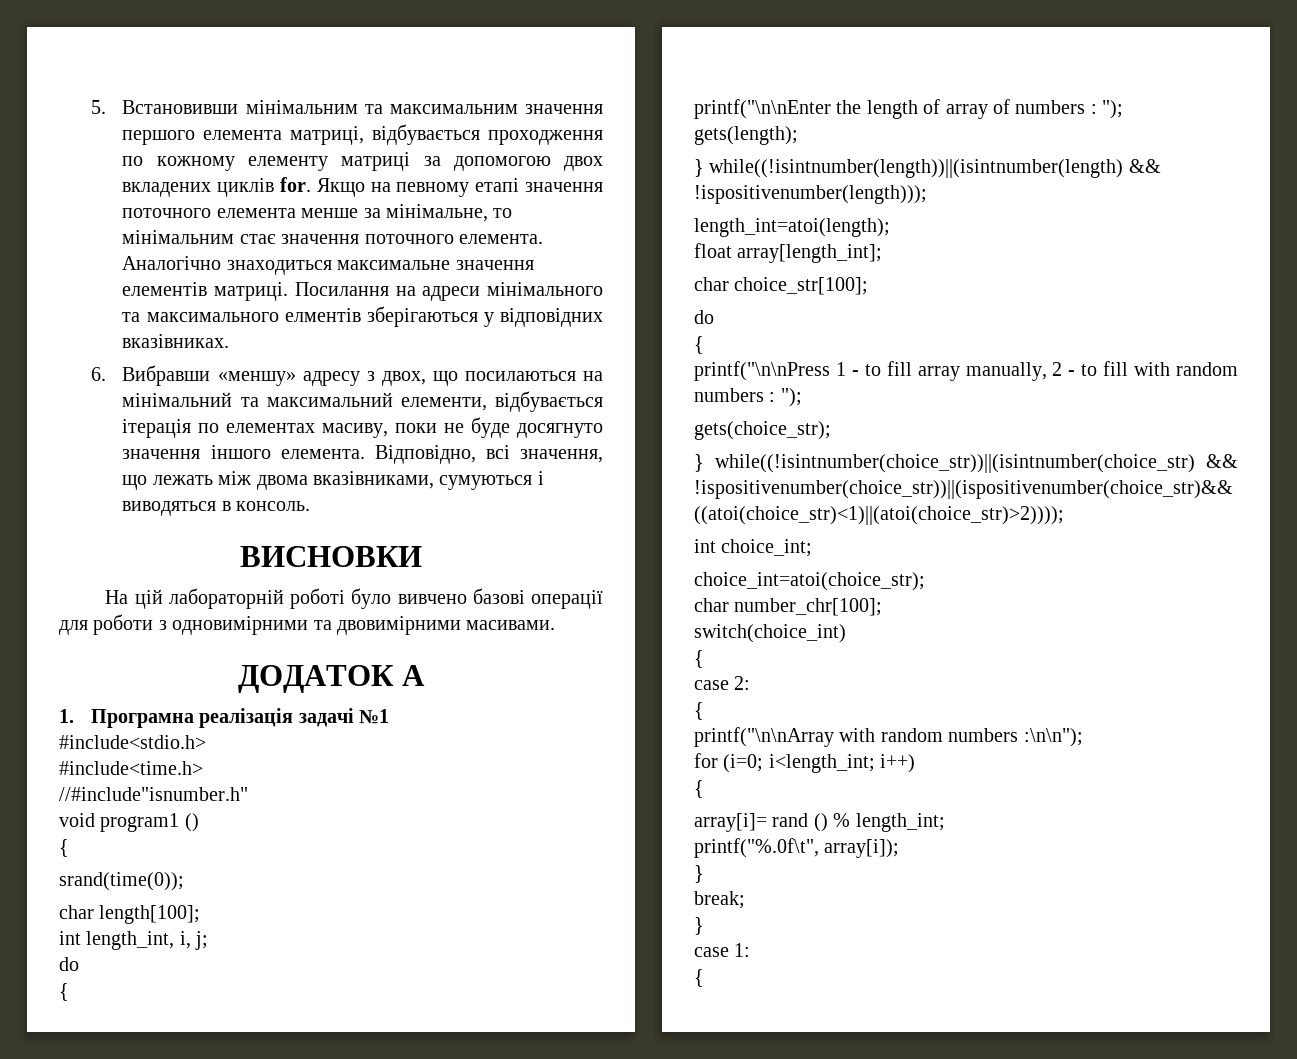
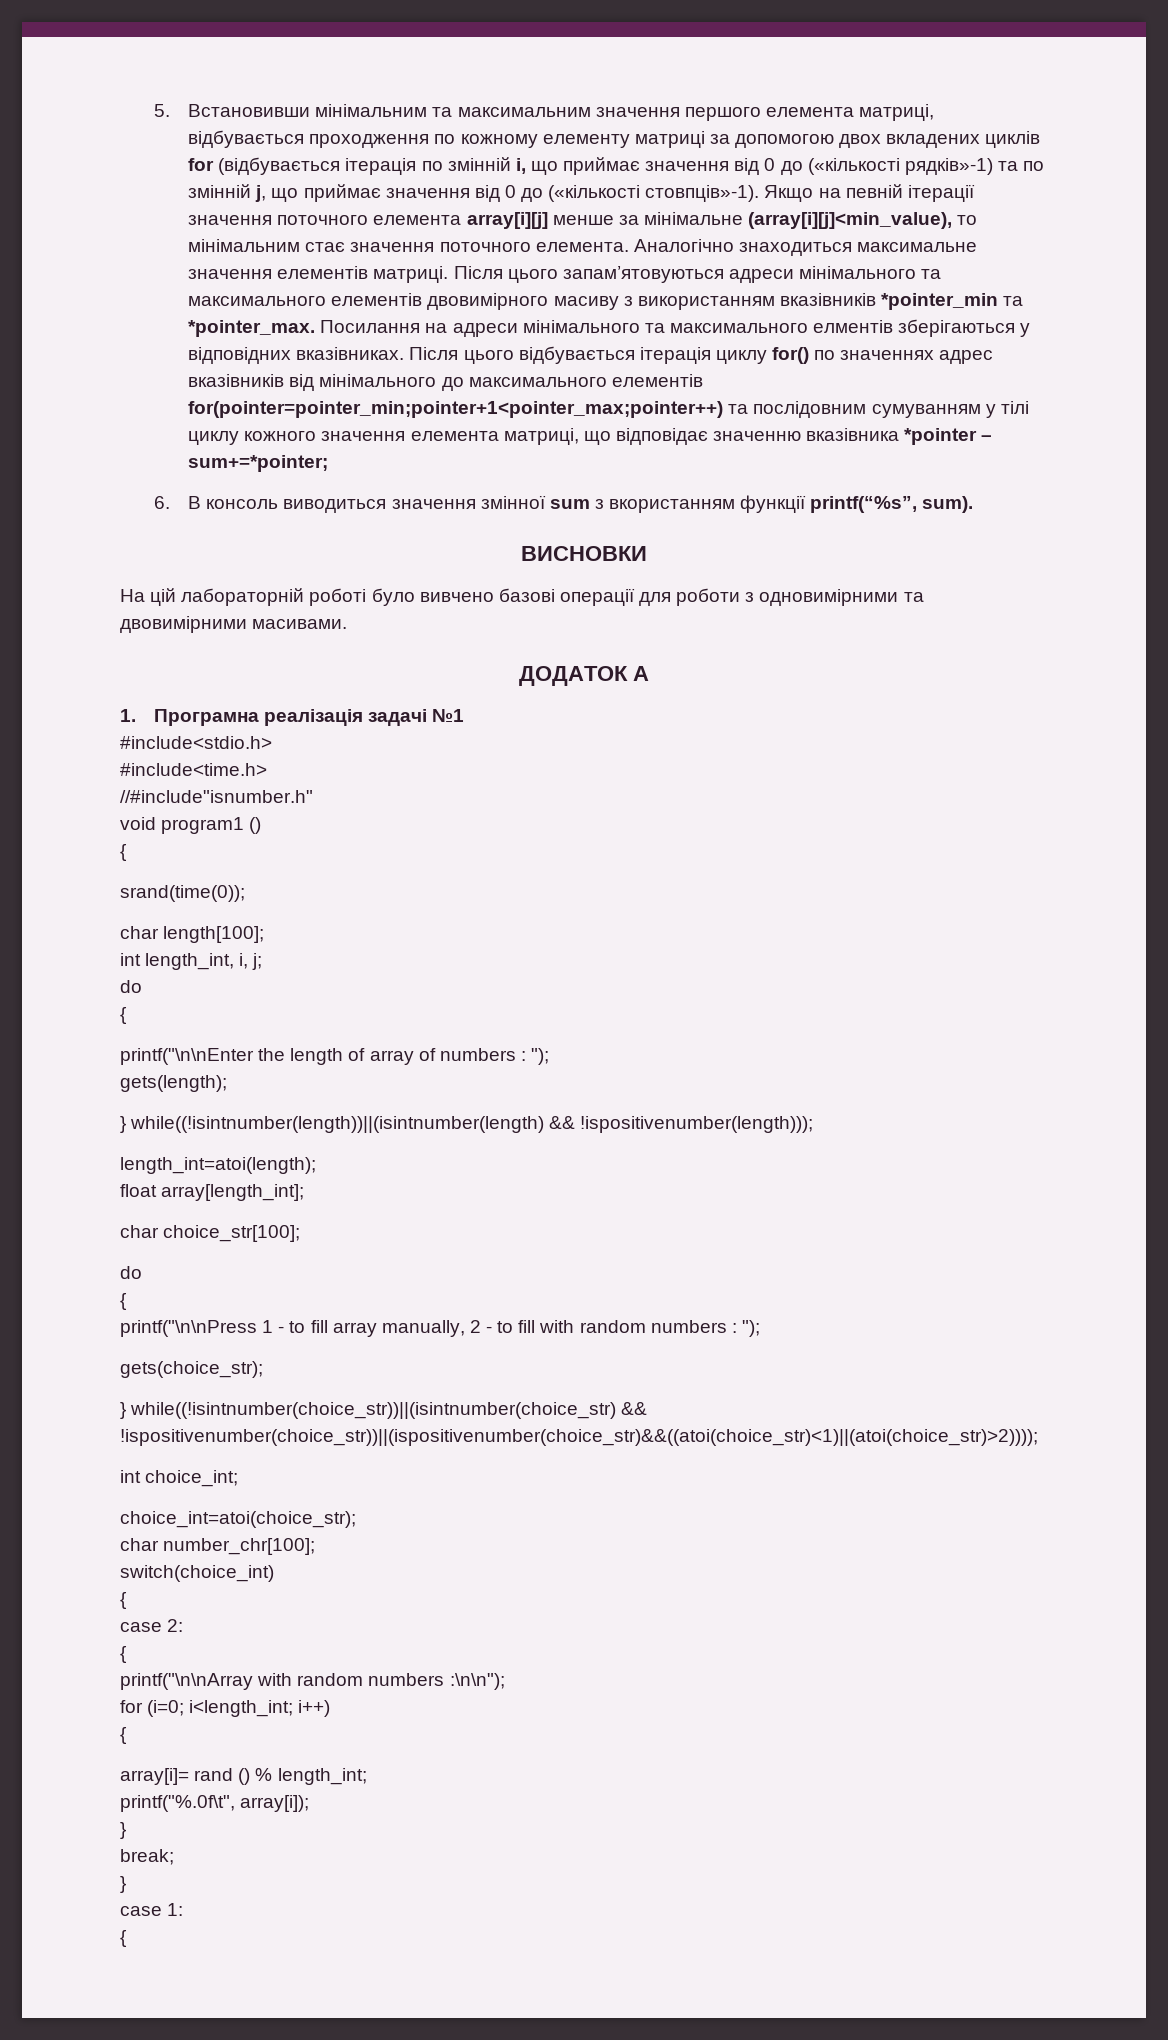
- 5. Встановивши мінімальним та максимальним значення першого елемента матриці, відбувається проходження по кожному елементу матриці за допомогою двох вкладених циклів for. Якщо на певному етапі значення поточного елемента менше за мінімальне, то мінімальним стає значення поточного елемента.
+ 5. Встановивши мінімальним та максимальним значення першого елемента матриці, відбувається проходження по кожному елементу матриці за допомогою двох вкладених циклів for (відбувається ітерація по змінній i, що приймає значення від 0 до («кількості рядків»-1) та по змінній j, що приймає значення від 0 до («кількості стовпців»-1). Якщо на певній ітерації значення поточного елемента array[i][j] менше за мінімальне (array[i][j]<min_value), то мінімальним стає значення поточного елемента.
+ Після цього запам’ятовуються адреси мінімального та максимального елементів двовимірного масиву з використанням вказівників *pointer_min та *pointer_max.
- Посилання на адреси мінімального та максимального елментів зберігаються у відповідних вказівниках.
- 6. Вибравши «меншу» адресу з двох, що посилаються на мінімальний та максимальний елементи, відбувається ітерація по елементах масиву, поки не буде досягнуто значення іншого елемента. Відповідно, всі значення, що лежать між двома вказівниками, сумуються і виводяться в консоль.
+ Посилання на адреси мінімального та максимального елментів зберігаються у відповідних вказівниках. Після цього відбувається ітерація циклу for() по значеннях адрес вказівників від мінімального до максимального елементів for(pointer=pointer_min;pointer+1<pointer_max;pointer++) та послідовним сумуванням у тілі циклу кожного значення елемента матриці, що відповідає значенню вказівника *pointer – sum+=*pointer;
+ 6. В консоль виводиться значення змінної sum з вкористанням функції printf(“%s”, sum).

